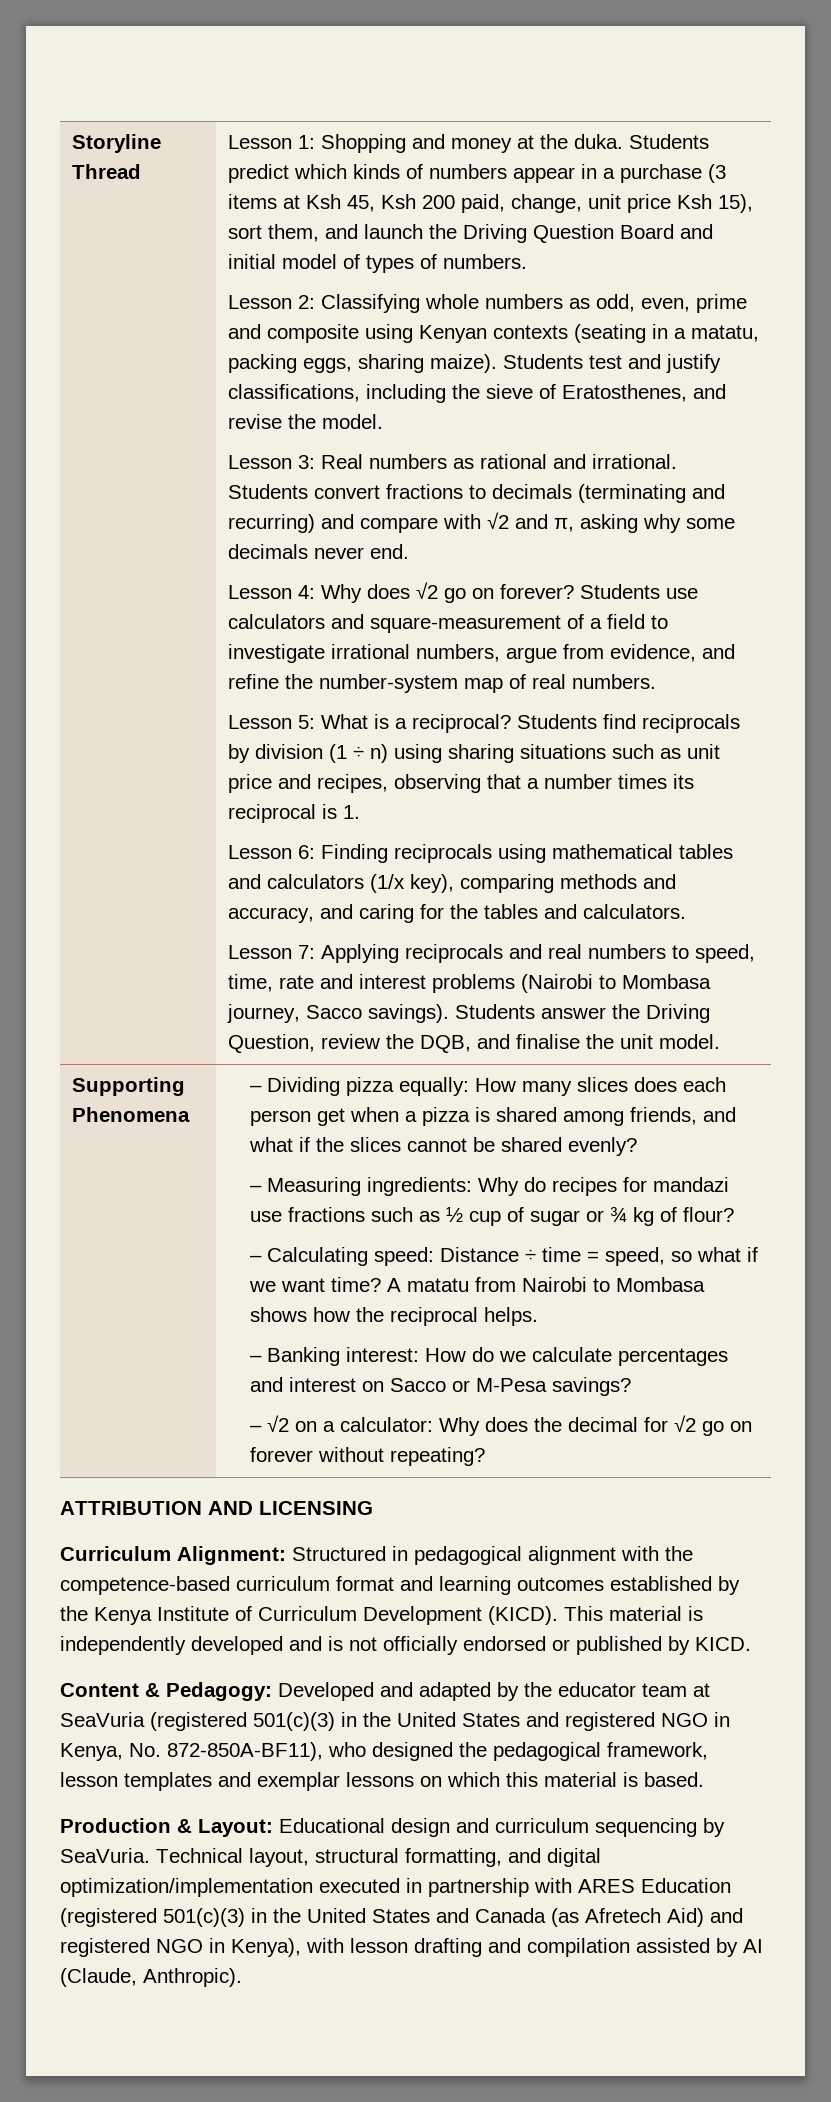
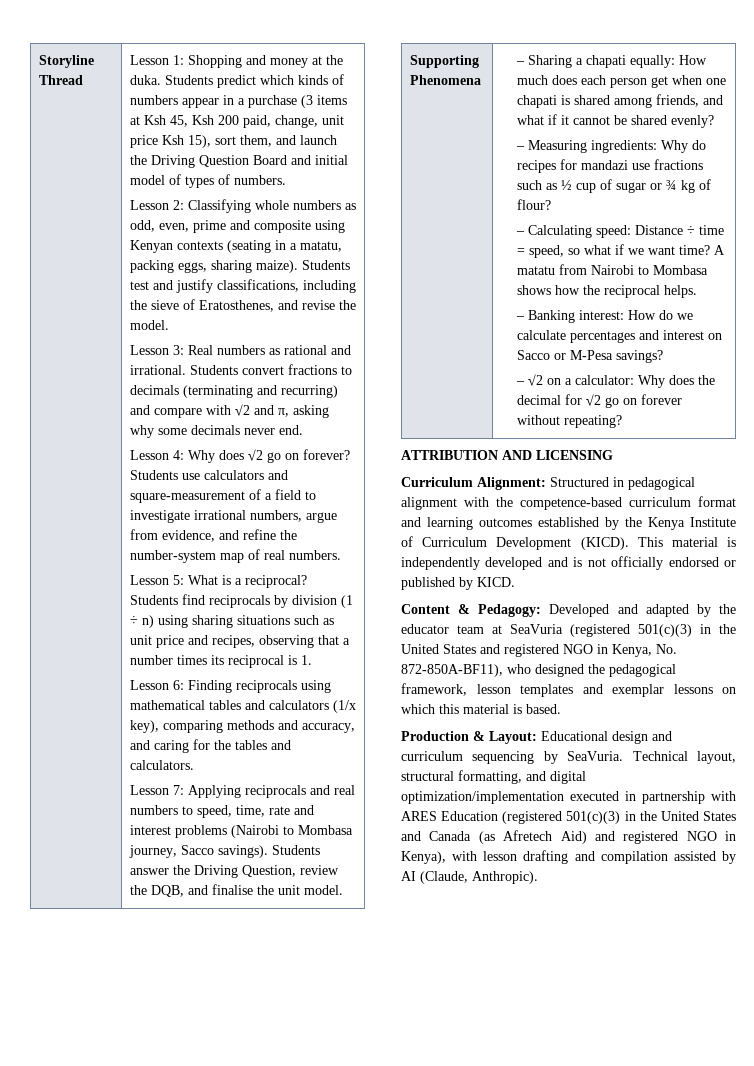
- – Dividing pizza equally: How many slices does each person get when a pizza is shared among friends, and what if the slices cannot be shared evenly?
+ – Sharing a chapati equally: How much does each person get when one chapati is shared among friends, and what if it cannot be shared evenly?

